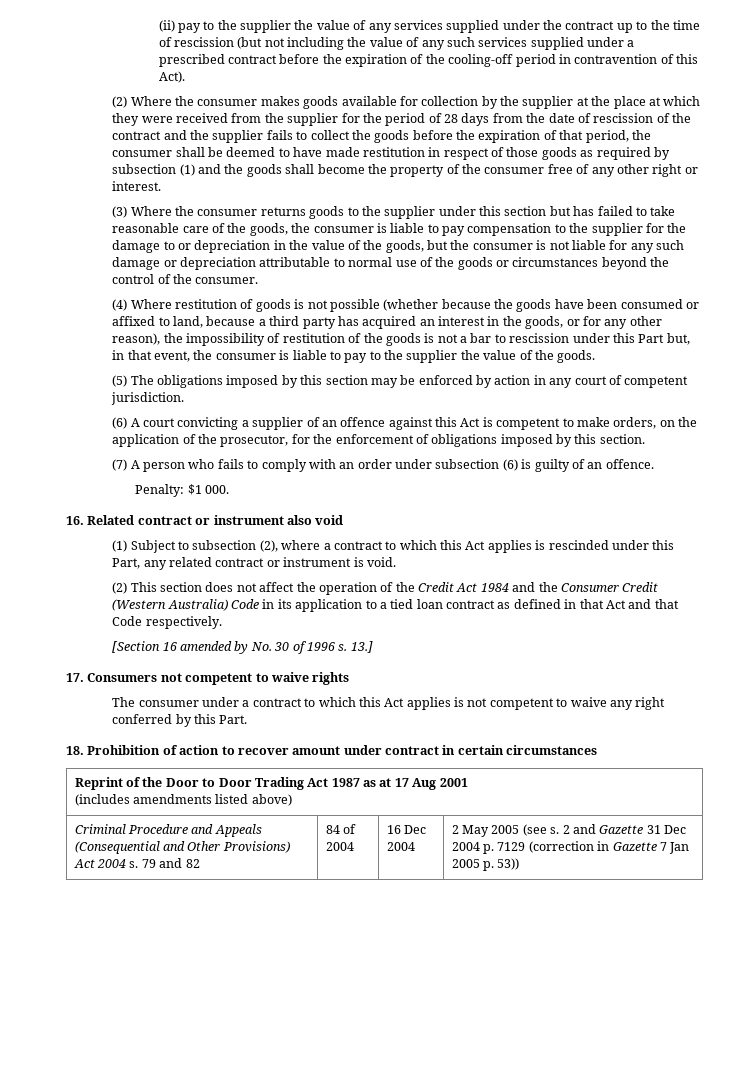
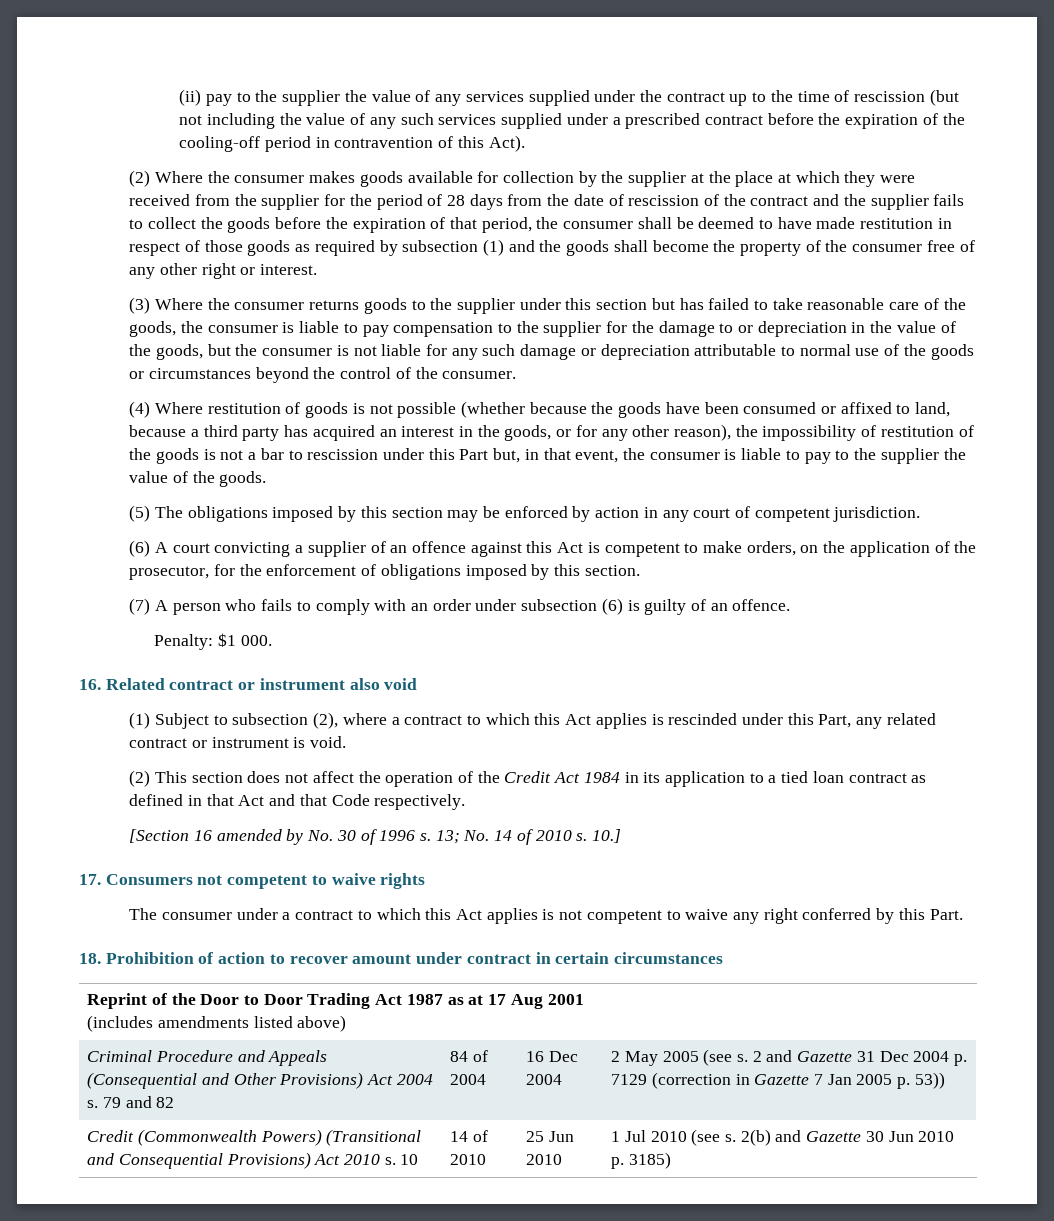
- (2) This section does not affect the operation of the Credit Act 1984 and the Consumer Credit (Western Australia) Code in its application to a tied loan contract as defined in that Act and that Code respectively.
+ (2) This section does not affect the operation of the Credit Act 1984 in its application to a tied loan contract as defined in that Act and that Code respectively.
- 13.]
+ 13; No. 14 of 2010 s. 10.]
+ Credit (Commonwealth Powers) (Transitional and Consequential Provisions) Act 2010 s. 10 | 14 of 2010 | 25 Jun 2010 | 1 Jul 2010 (see s. 2(b) and Gazette 30 Jun 2010 p. 3185)

